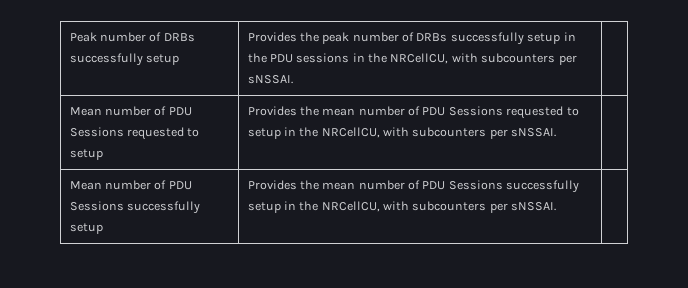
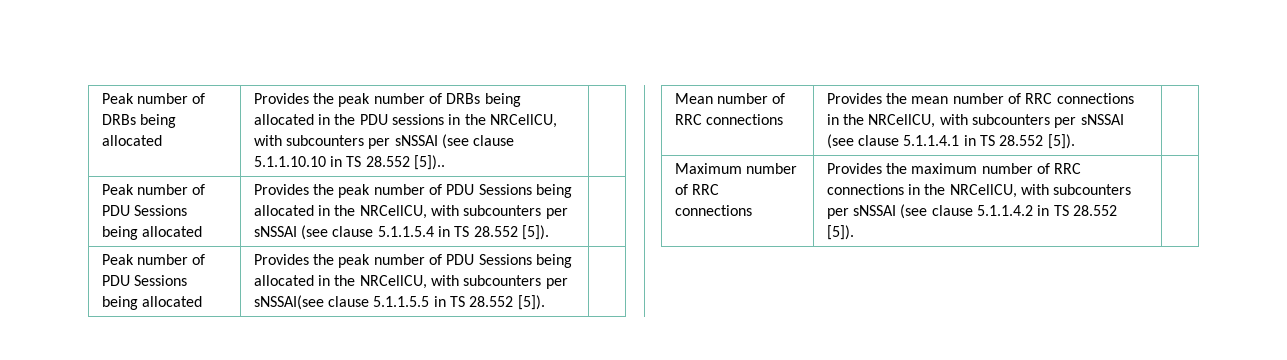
- Peak number of DRBs successfully setup | Provides the peak number of DRBs successfully setup in the PDU sessions in the NRCellCU, with subcounters per sNSSAI. |
- Mean number of PDU Sessions requested to setup | Provides the mean number of PDU Sessions requested to setup in the NRCellCU, with subcounters per sNSSAI. |
- Mean number of PDU Sessions successfully setup | Provides the mean number of PDU Sessions successfully setup in the NRCellCU, with subcounters per sNSSAI. |
+ Peak number of DRBs being allocated | Provides the peak number of DRBs being allocated in the PDU sessions in the NRCellCU, with subcounters per sNSSAI (see clause 5.1.1.10.10 in TS 28.552 [5]).. |
+ Peak number of PDU Sessions being allocated | Provides the peak number of PDU Sessions being allocated in the NRCellCU, with subcounters per sNSSAI (see clause 5.1.1.5.4 in TS 28.552 [5]). |
+ Peak number of PDU Sessions being allocated | Provides the peak number of PDU Sessions being allocated in the NRCellCU, with subcounters per sNSSAI(see clause 5.1.1.5.5 in TS 28.552 [5]). |
+ Mean number of RRC connections | Provides the mean number of RRC connections in the NRCellCU, with subcounters per sNSSAI (see clause 5.1.1.4.1 in TS 28.552 [5]). |
+ Maximum number of RRC connections | Provides the maximum number of RRC connections in the NRCellCU, with subcounters per sNSSAI (see clause 5.1.1.4.2 in TS 28.552 [5]). |

